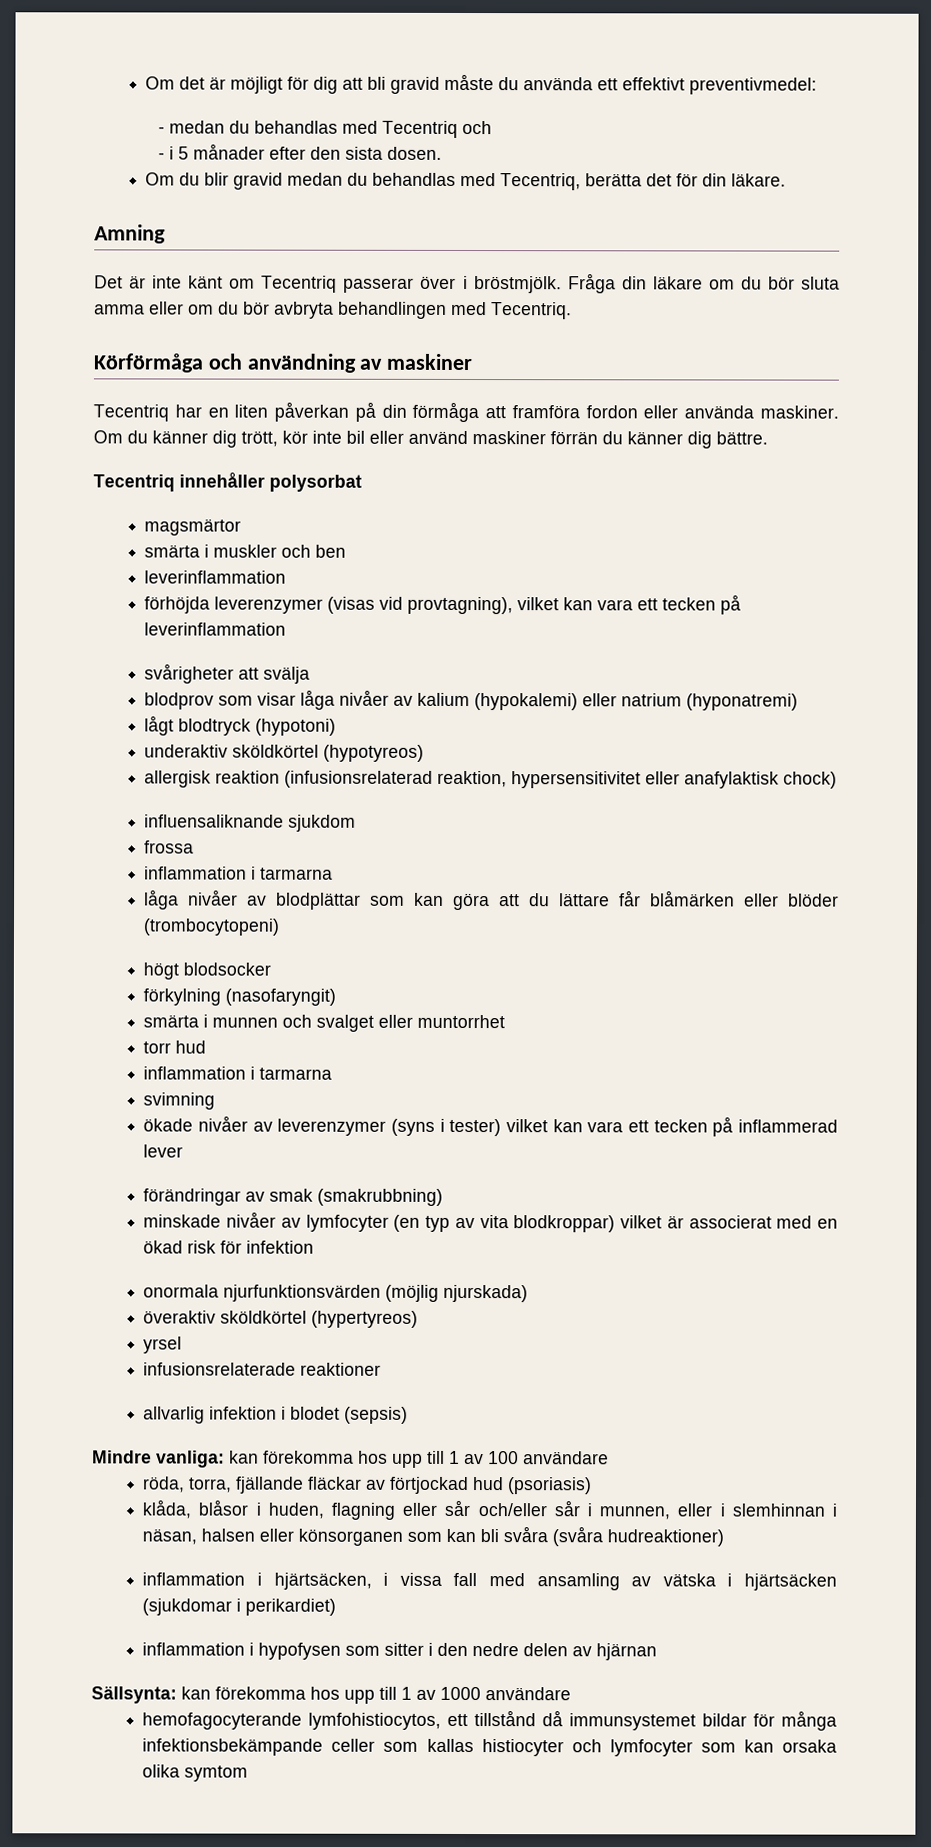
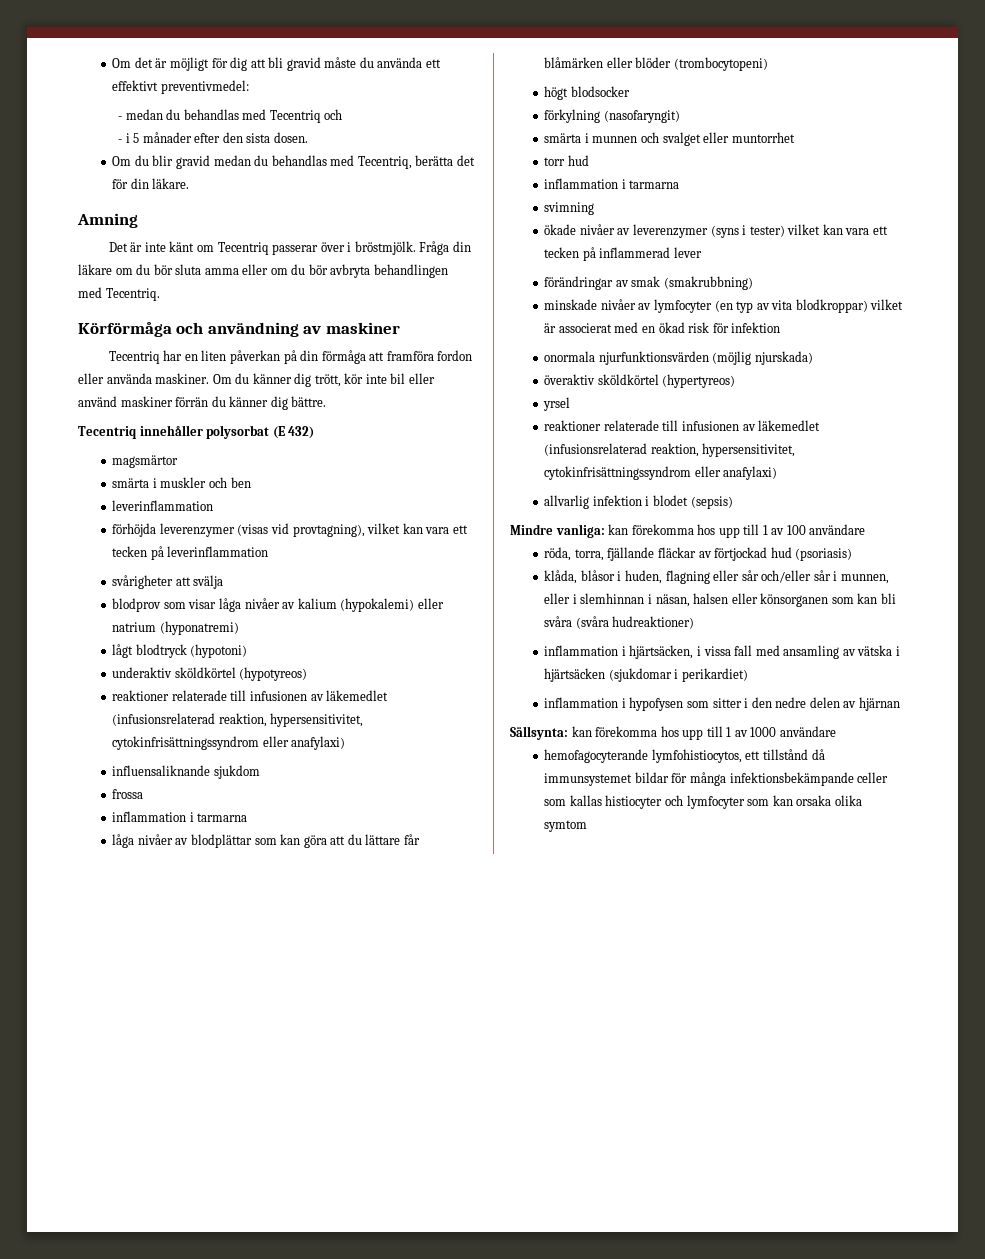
- Tecentriq innehåller polysorbat
+ Tecentriq innehåller polysorbat (E 432)
  underaktiv sköldkörtel (hypotyreos)
- allergisk reaktion (infusionsrelaterad reaktion, hypersensitivitet eller anafylaktisk chock)
+ reaktioner relaterade till infusionen av läkemedlet (infusionsrelaterad reaktion, hypersensitivitet, cytokinfrisättningssyndrom eller anafylaxi)
  yrsel
- infusionsrelaterade reaktioner
+ reaktioner relaterade till infusionen av läkemedlet (infusionsrelaterad reaktion, hypersensitivitet, cytokinfrisättningssyndrom eller anafylaxi)

